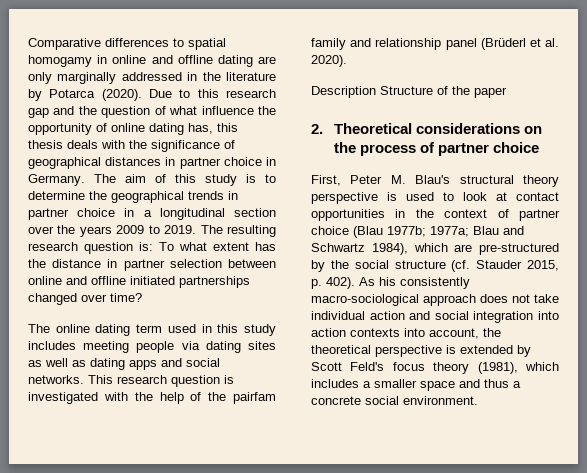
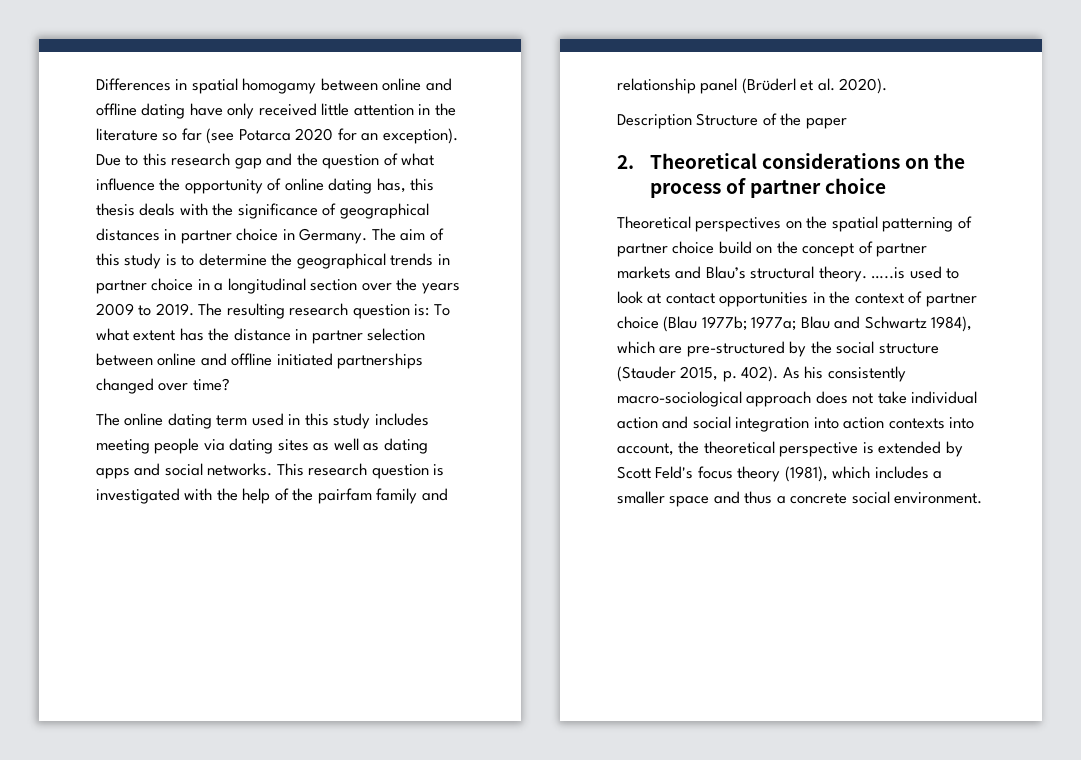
- Comparative differences to spatial homogamy in online and offline dating are only marginally addressed in the literature by Potarca (2020).
+ Differences in spatial homogamy between online and offline dating have only received little attention in the literature so far (see Potarca 2020 for an exception).
- First, Peter M. Blau's structural theory perspective is used to look at contact opportunities in the context of partner choice (Blau 1977b; 1977a; Blau and Schwartz 1984), which are pre-structured by the social structure (cf. Stauder 2015, p. 402).
+ Theoretical perspectives on the spatial patterning of partner choice build on the concept of partner markets and Blau’s structural theory. …..is used to look at contact opportunities in the context of partner choice (Blau 1977b; 1977a; Blau and Schwartz 1984), which are pre-structured by the social structure (Stauder 2015, p. 402).

